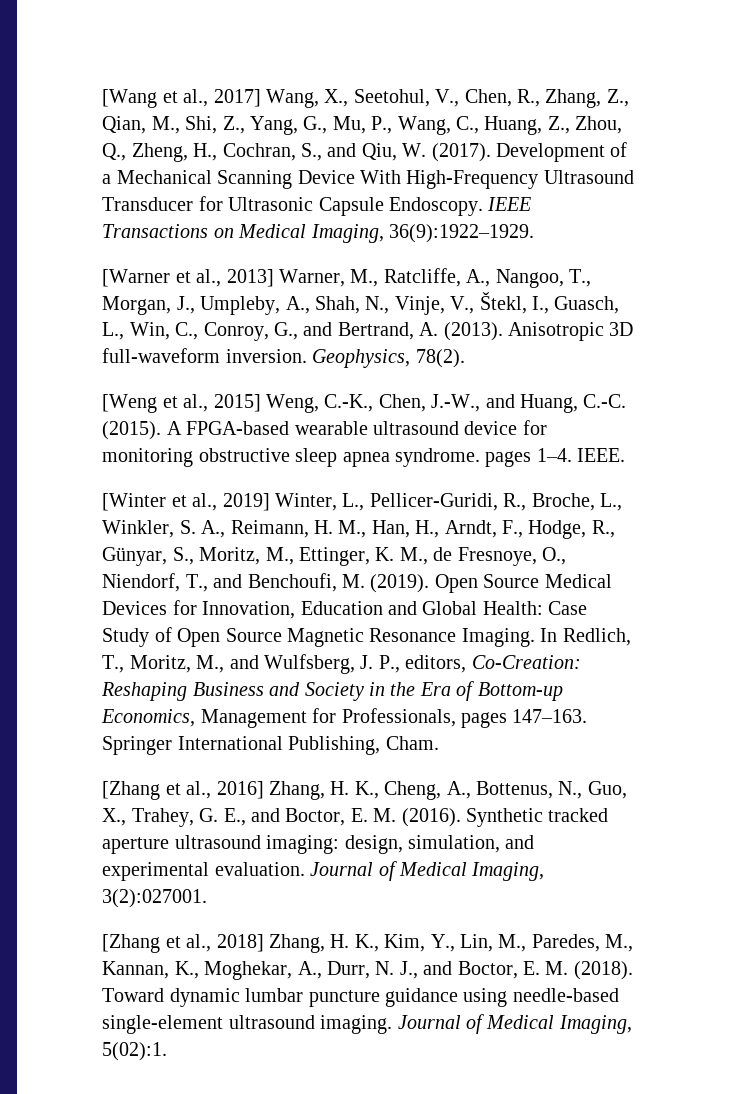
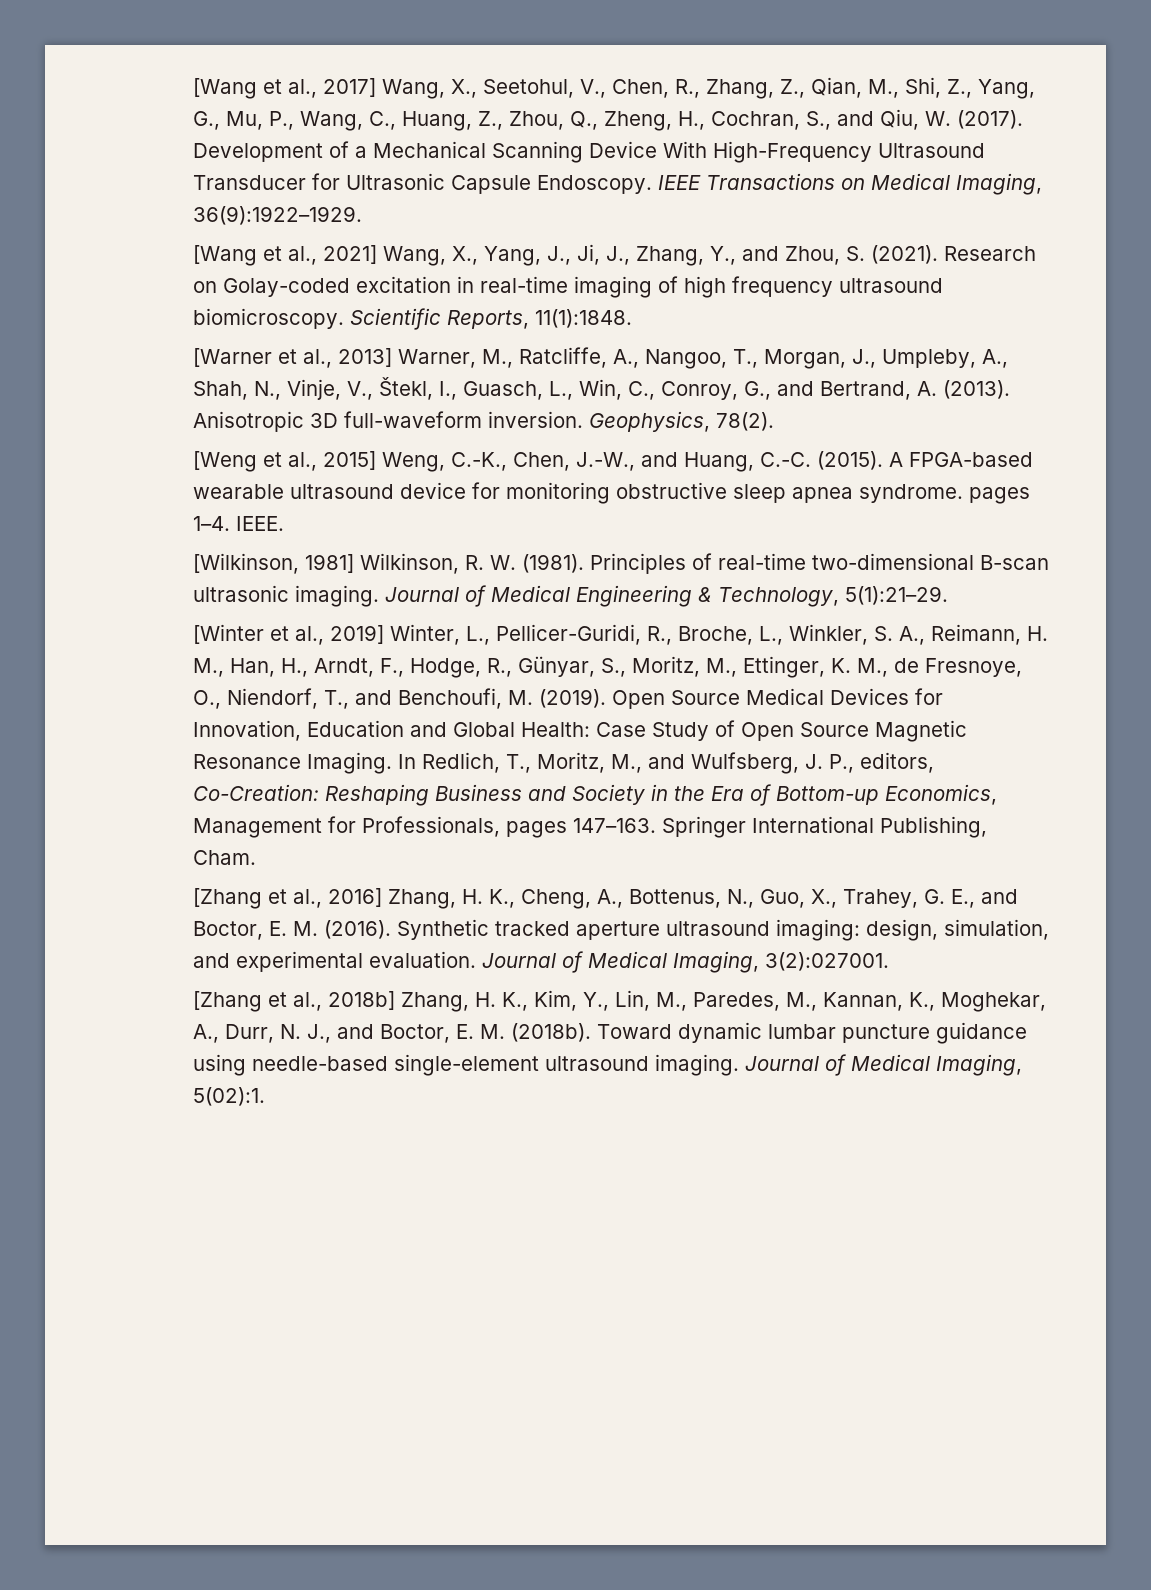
+ [Wang et al., 2021] Wang, X., Yang, J., Ji, J., Zhang, Y., and Zhou, S. (2021). Research on Golay-coded excitation in real-time imaging of high frequency ultrasound biomicroscopy. Scientific Reports, 11(1):1848.
+ [Wilkinson, 1981] Wilkinson, R. W. (1981). Principles of real-time two-dimensional B-scan ultrasonic imaging. Journal of Medical Engineering & Technology, 5(1):21–29.
- [Zhang et al., 2018] Zhang, H. K., Kim, Y., Lin, M., Paredes, M., Kannan, K., Moghekar, A., Durr, N. J., and Boctor, E. M. (2018).
+ [Zhang et al., 2018b] Zhang, H. K., Kim, Y., Lin, M., Paredes, M., Kannan, K., Moghekar, A., Durr, N. J., and Boctor, E. M. (2018b).

